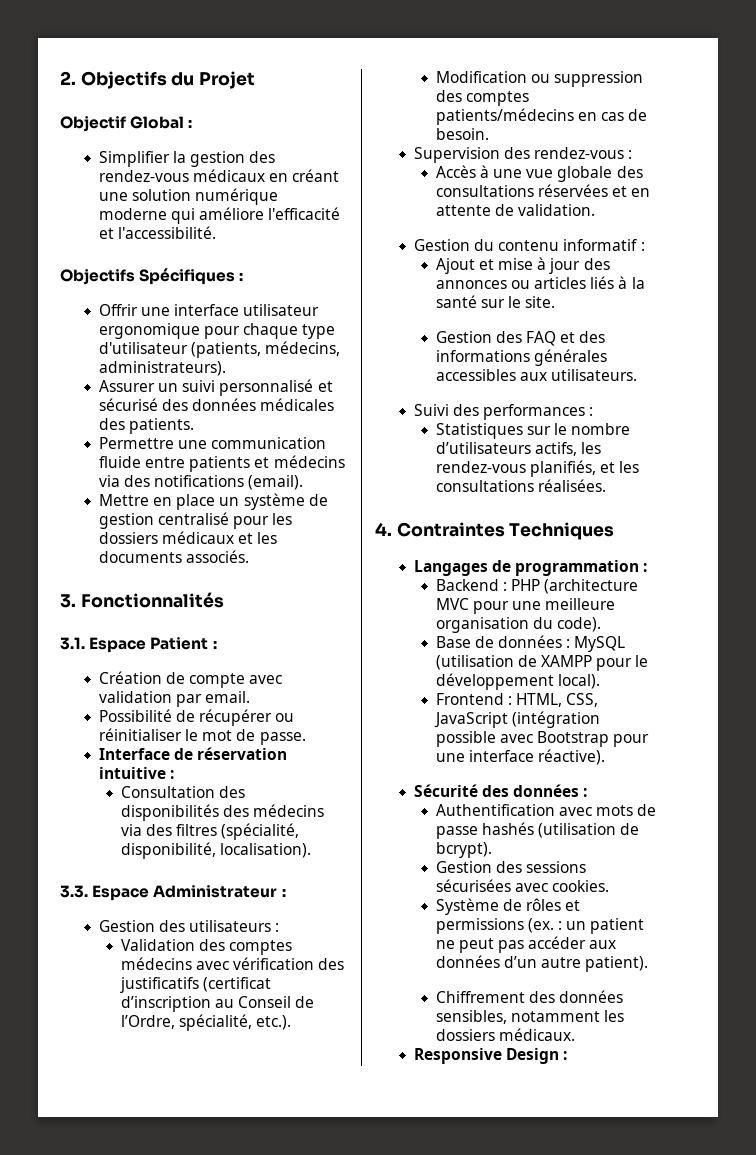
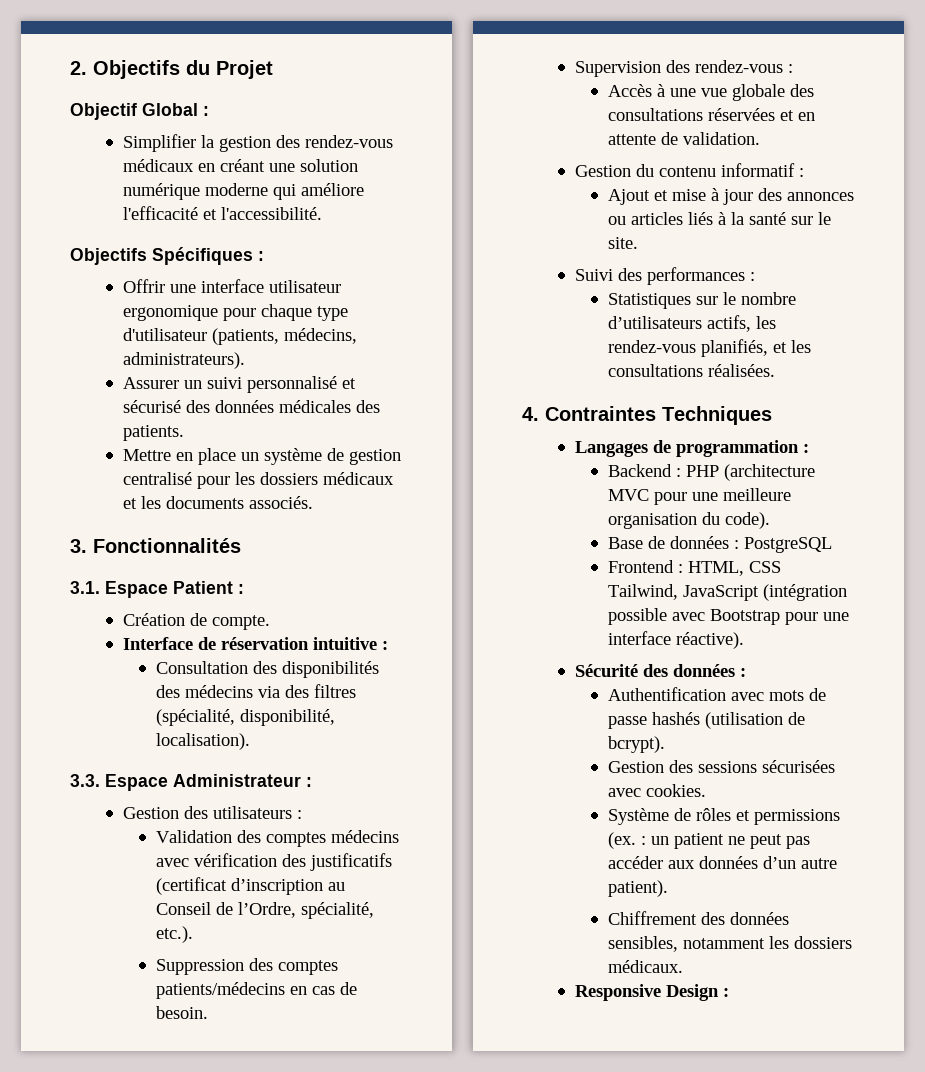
- Permettre une communication fluide entre patients et médecins via des notifications (email).
- Création de compte avec validation par email.
- Possibilité de récupérer ou réinitialiser le mot de passe.
+ Création de compte.
- Modification ou suppression des comptes patients/médecins en cas de besoin.
+ Suppression des comptes patients/médecins en cas de besoin.
- Gestion des FAQ et des informations générales accessibles aux utilisateurs.
- Base de données : MySQL (utilisation de XAMPP pour le développement local).
+ Base de données : PostgreSQL
- Frontend : HTML, CSS, JavaScript (intégration possible avec Bootstrap pour une interface réactive).
+ Frontend : HTML, CSS Tailwind, JavaScript (intégration possible avec Bootstrap pour une interface réactive).

